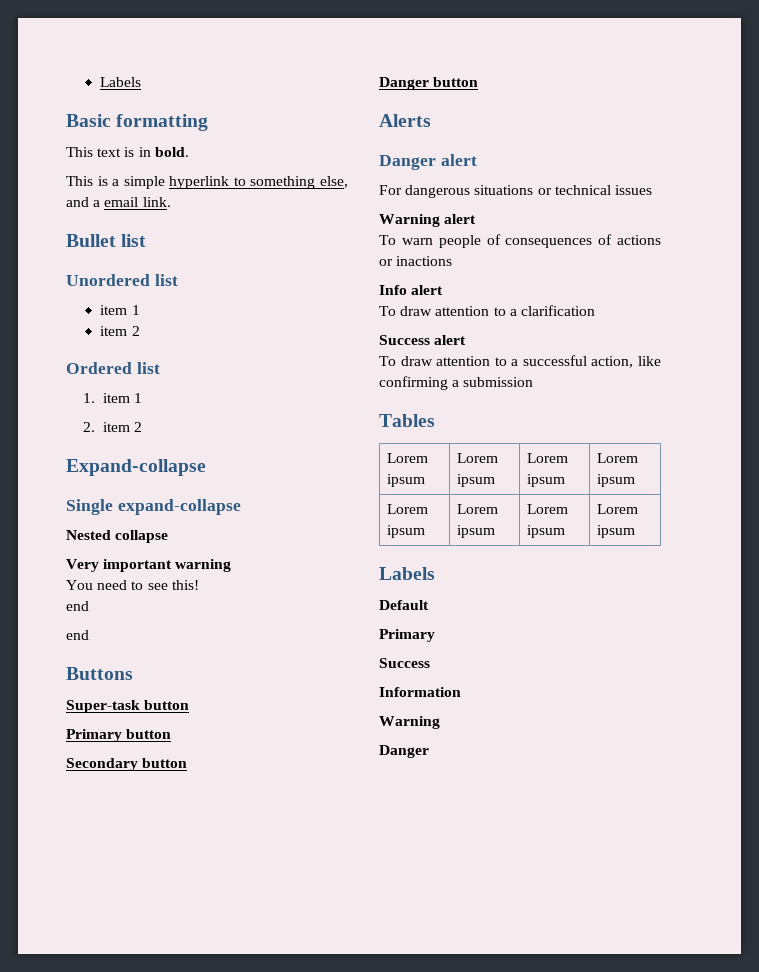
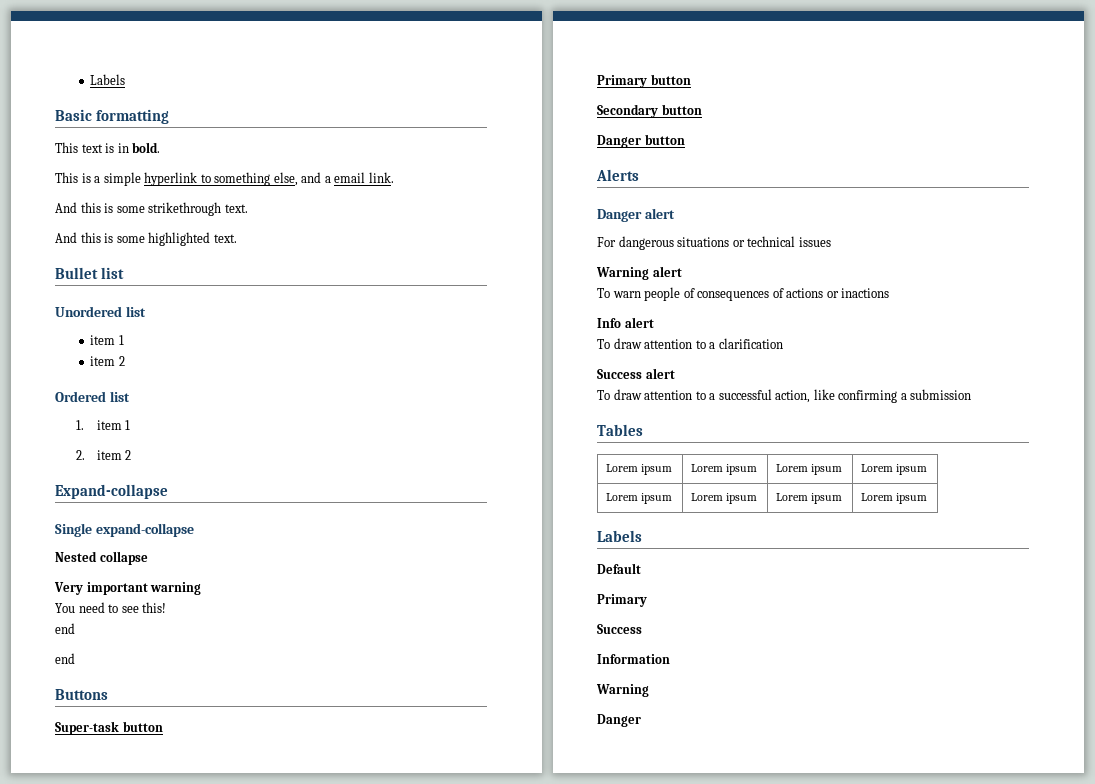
+ And this is some strikethrough text.
+ And this is some highlighted text.

